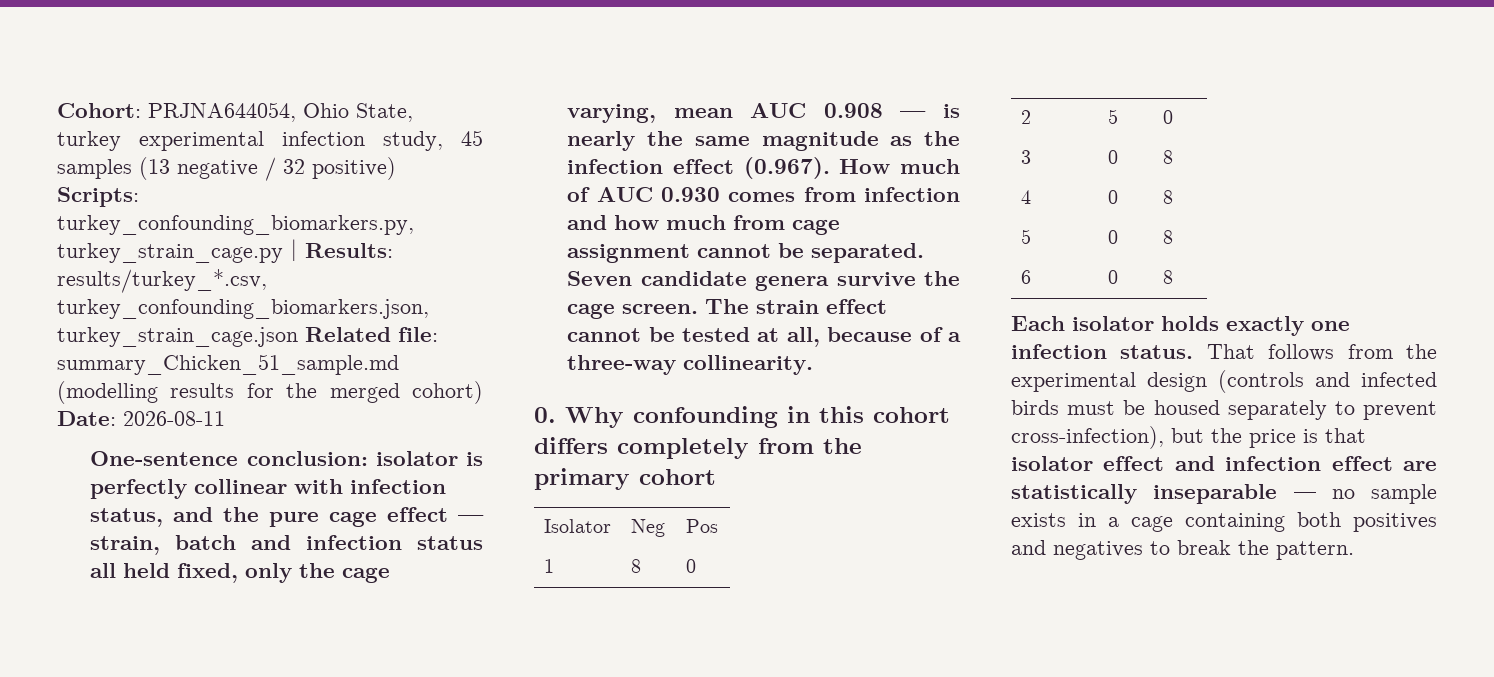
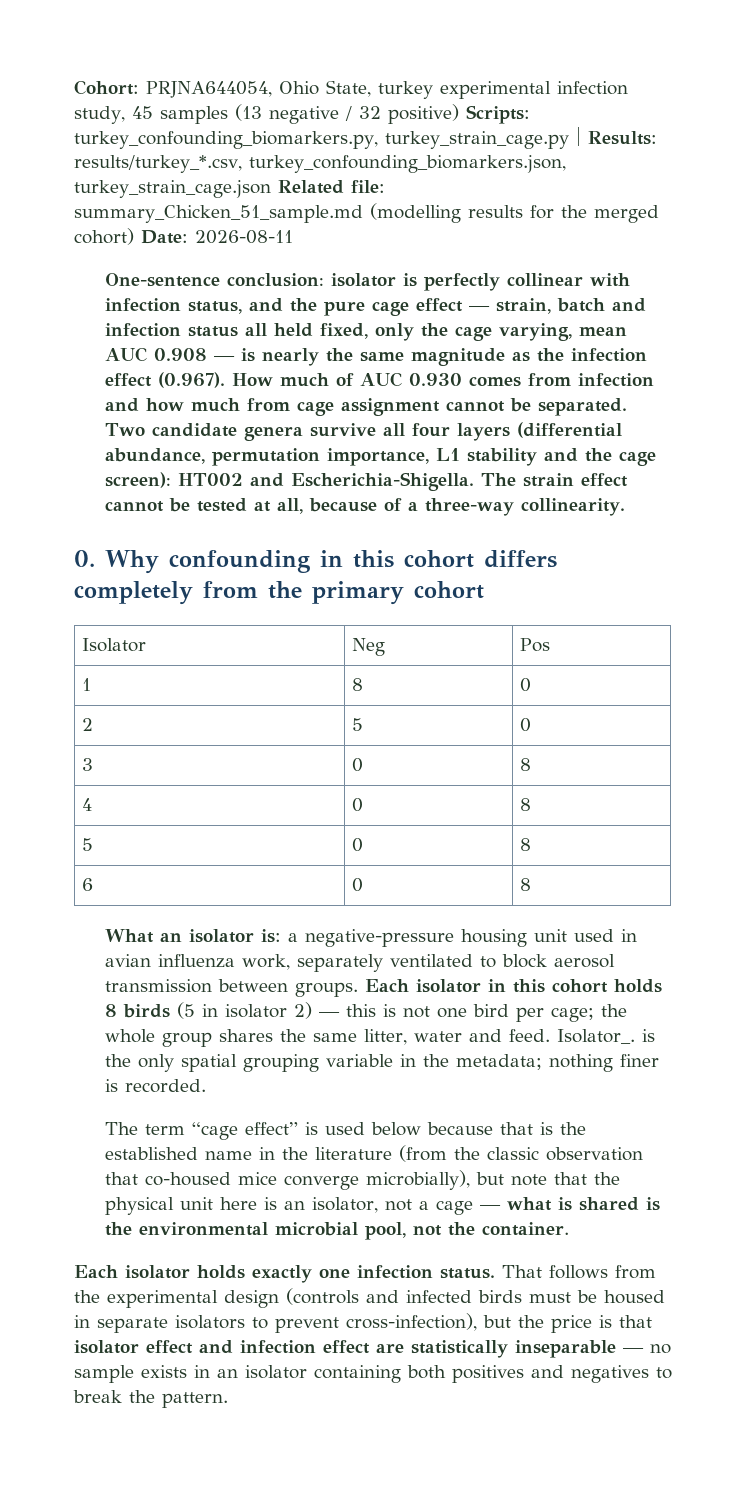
- Seven candidate genera survive the cage screen.
+ Two candidate genera survive all four layers (differential abundance, permutation importance, L1 stability and the cage screen): HT002 and Escherichia-Shigella.
+ What an isolator is: a negative-pressure housing unit used in avian influenza work, separately ventilated to block aerosol transmission between groups. Each isolator in this cohort holds 8 birds (5 in isolator 2) — this is not one bird per cage; the whole group shares the same litter, water and feed. Isolator_. is the only spatial grouping variable in the metadata; nothing finer is recorded.
+ The term “cage effect” is used below because that is the established name in the literature (from the classic observation that co-housed mice converge microbially), but note that the physical unit here is an isolator, not a cage — what is shared is the environmental microbial pool, not the container.
- That follows from the experimental design (controls and infected birds must be housed separately to prevent cross-infection), but the price is that isolator effect and infection effect are statistically inseparable — no sample exists in a cage containing both positives and negatives to break the pattern.
+ That follows from the experimental design (controls and infected birds must be housed in separate isolators to prevent cross-infection), but the price is that isolator effect and infection effect are statistically inseparable — no sample exists in an isolator containing both positives and negatives to break the pattern.

